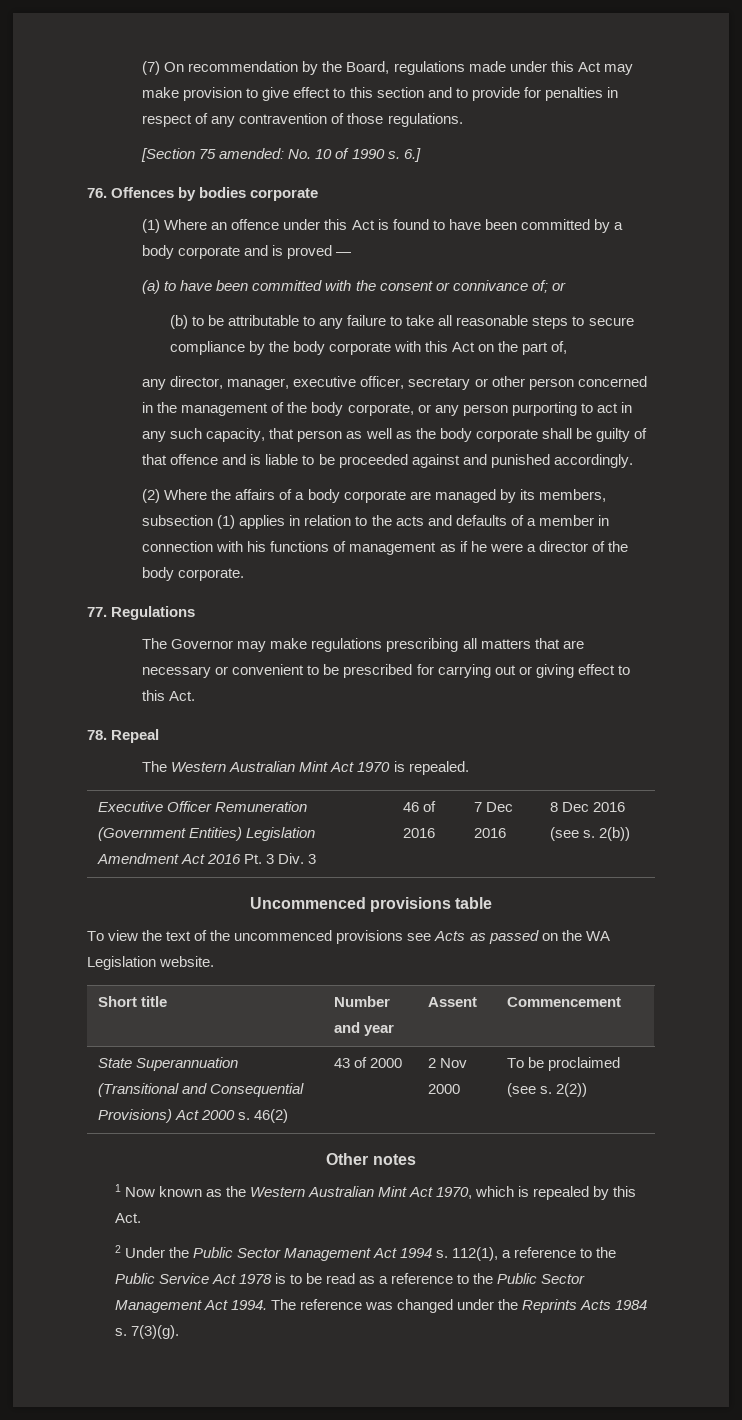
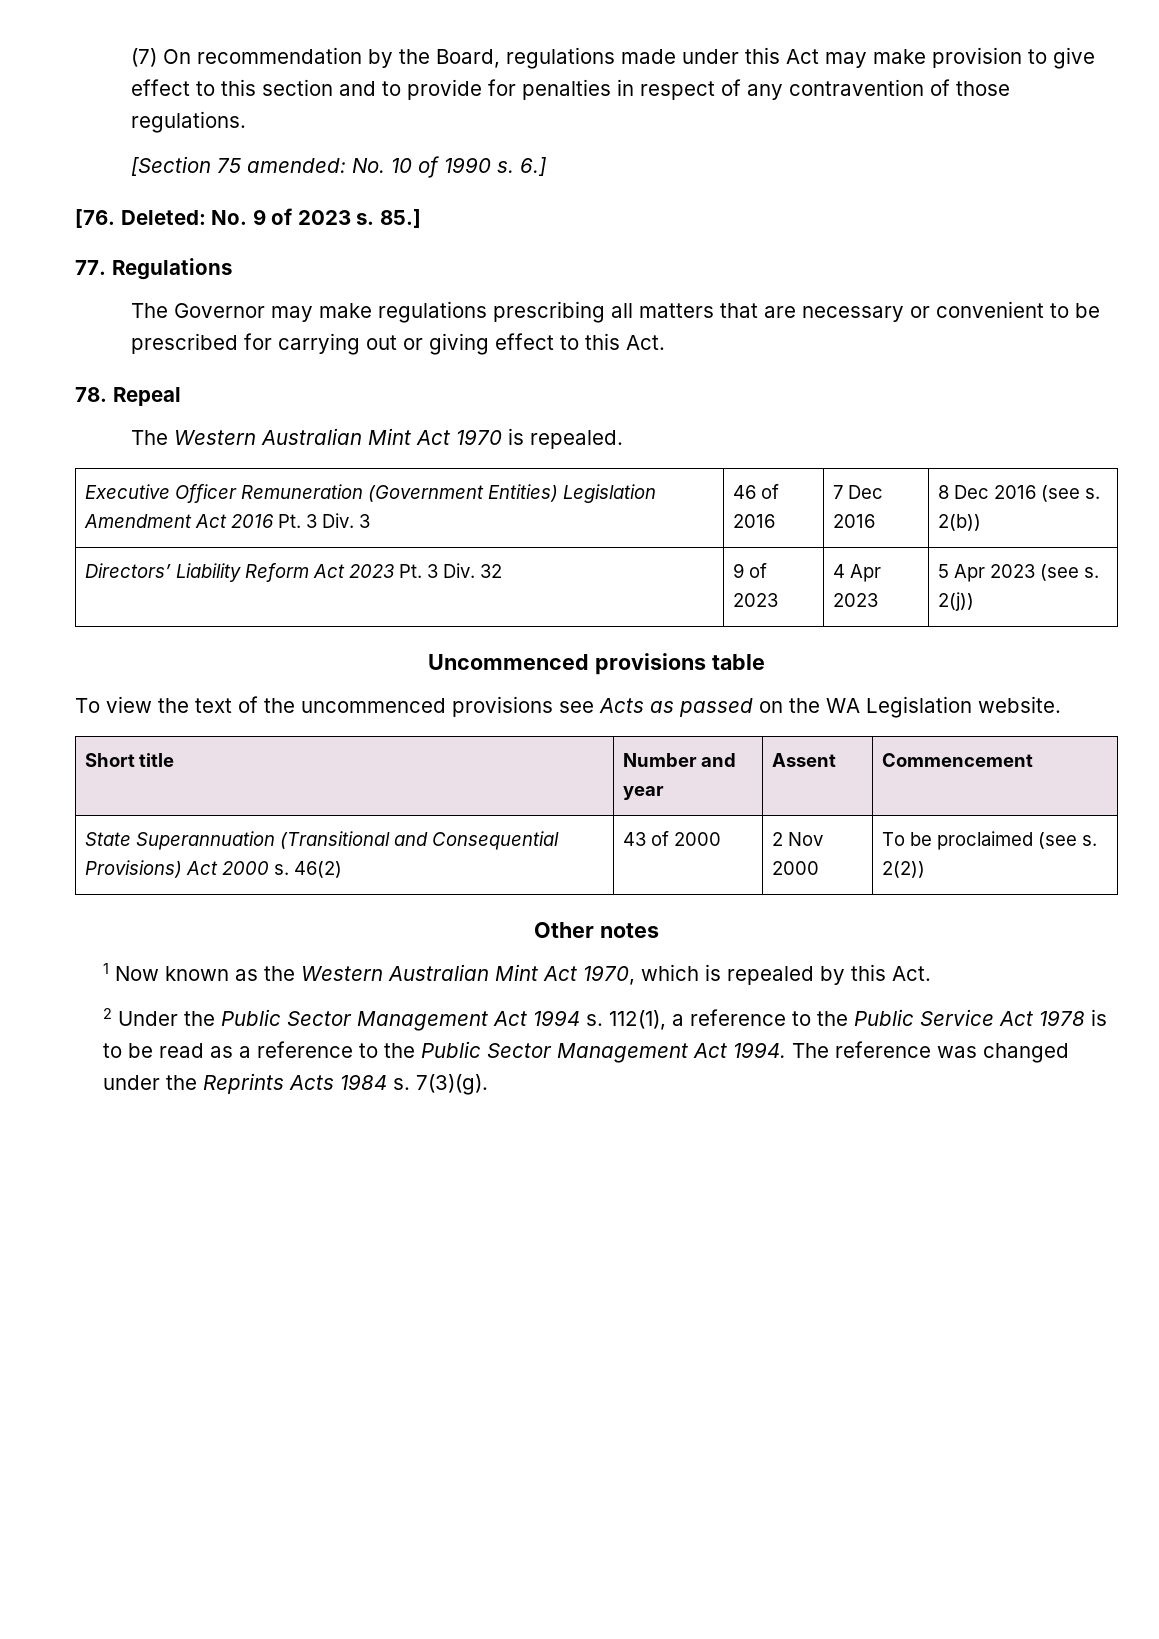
- 76. Offences by bodies corporate
- (1) Where an offence under this Act is found to have been committed by a body corporate and is proved —
- (a) to have been committed with the consent or connivance of; or
- (b) to be attributable to any failure to take all reasonable steps to secure compliance by the body corporate with this Act on the part of,
- any director, manager, executive officer, secretary or other person concerned in the management of the body corporate, or any person purporting to act in any such capacity, that person as well as the body corporate shall be guilty of that offence and is liable to be proceeded against and punished accordingly.
- (2) Where the affairs of a body corporate are managed by its members, subsection (1) applies in relation to the acts and defaults of a member in connection with his functions of management as if he were a director of the body corporate.
+ [76. Deleted: No. 9 of 2023 s. 85.]
+ Directors’ Liability Reform Act 2023 Pt. 3 Div. 32 | 9 of 2023 | 4 Apr 2023 | 5 Apr 2023 (see s. 2(j))

